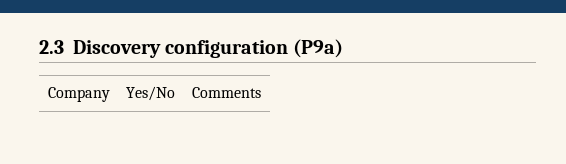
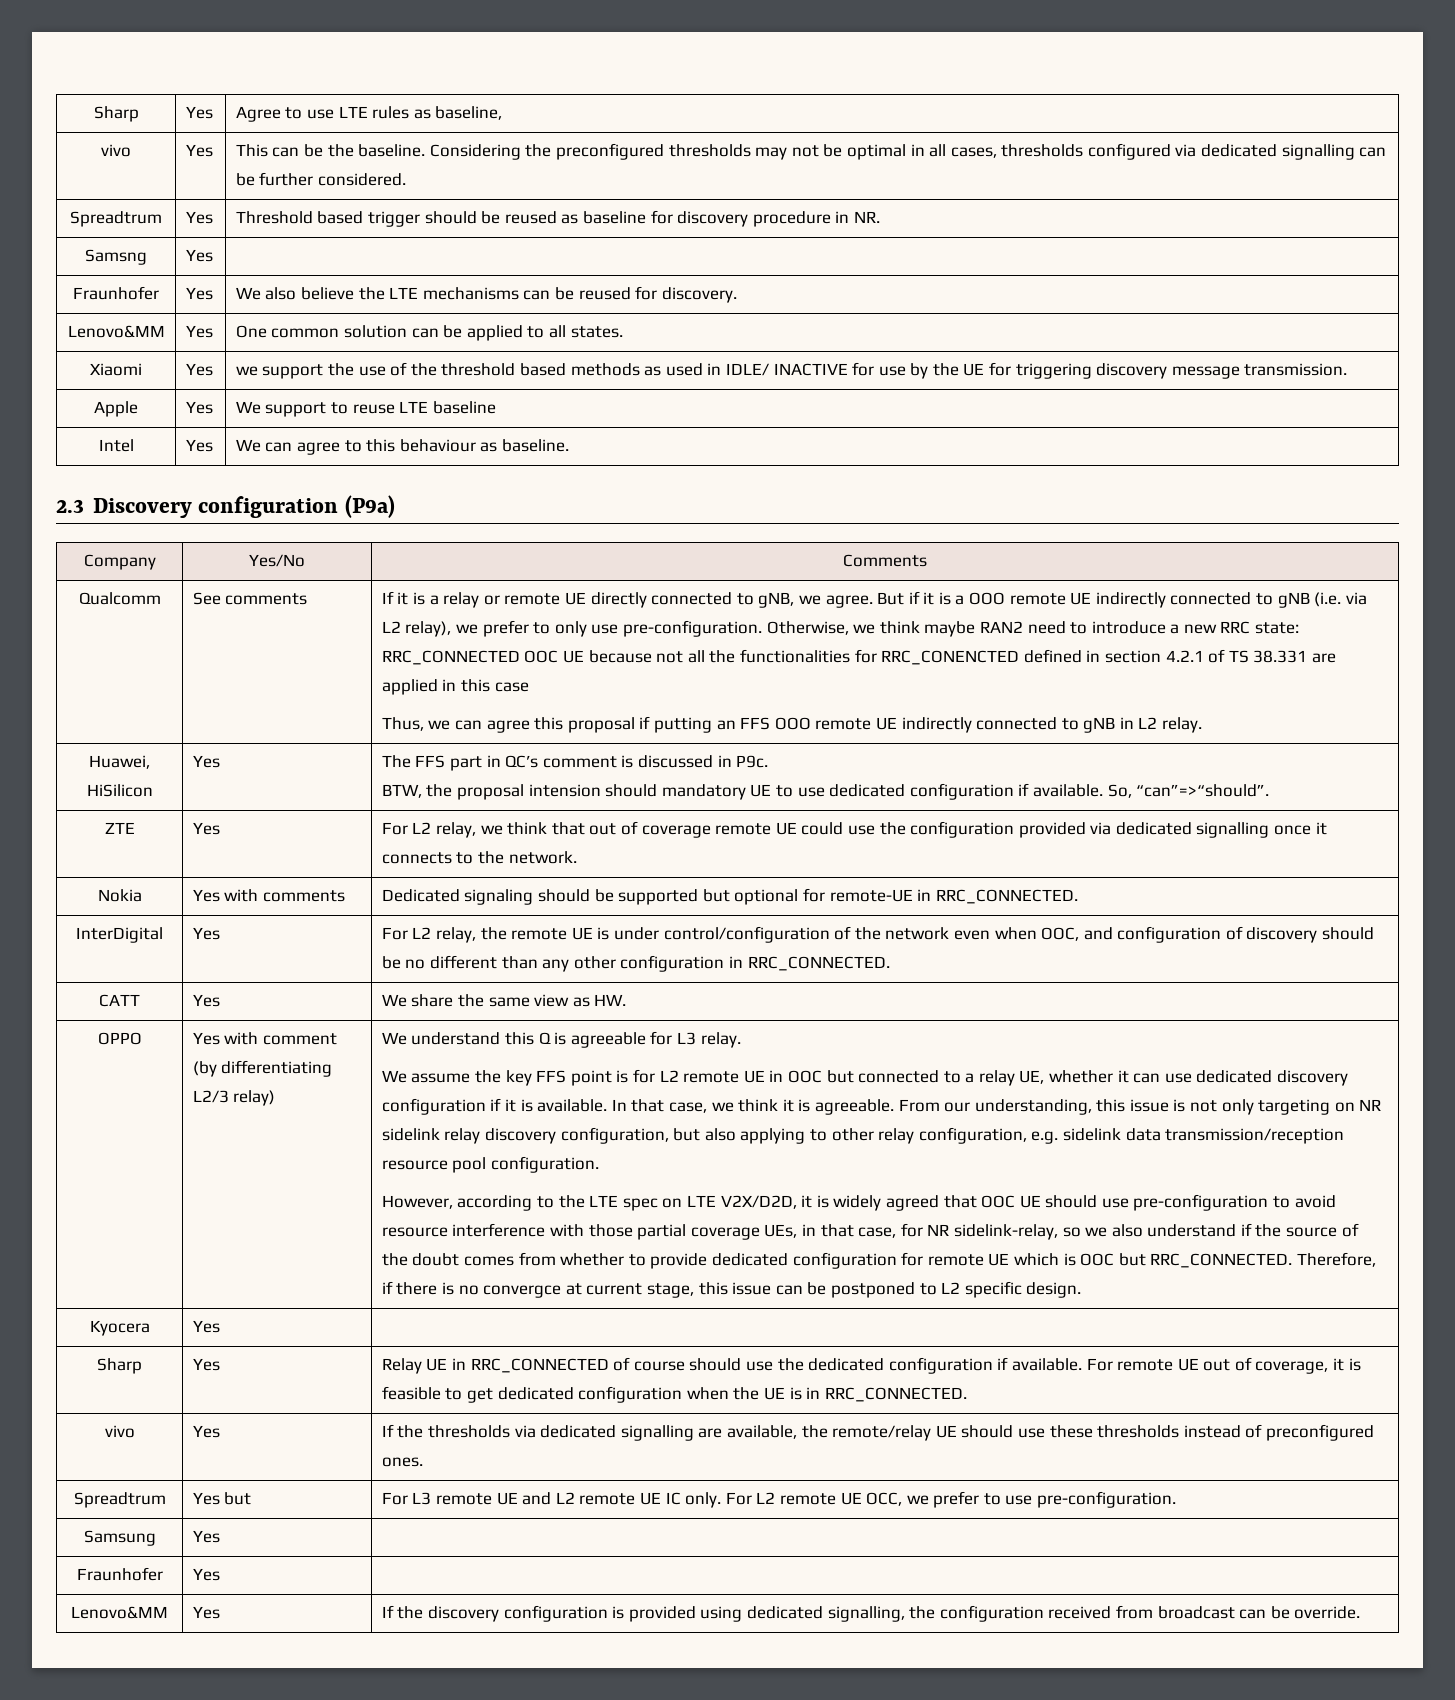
+ Sharp | Yes | Agree to use LTE rules as baseline,
+ vivo | Yes | This can be the baseline. Considering the preconfigured thresholds may not be optimal in all cases, thresholds configured via dedicated signalling can be further considered.
+ Spreadtrum | Yes | Threshold based trigger should be reused as baseline for discovery procedure in NR.
+ Samsng | Yes |
+ Fraunhofer | Yes | We also believe the LTE mechanisms can be reused for discovery.
+ Lenovo&MM | Yes | One common solution can be applied to all states.
+ Xiaomi | Yes | we support the use of the threshold based methods as used in IDLE/ INACTIVE for use by the UE for triggering discovery message transmission.
+ Apple | Yes | We support to reuse LTE baseline
+ Intel | Yes | We can agree to this behaviour as baseline.
+ Qualcomm | See comments | If it is a relay or remote UE directly connected to gNB, we agree. But if it is a OOO remote UE indirectly connected to gNB (i.e. via L2 relay), we prefer to only use pre-configuration. Otherwise, we think maybe RAN2 need to introduce a new RRC state: RRC_CONNECTED OOC UE because not all the functionalities for RRC_CONENCTED defined in section 4.2.1 of TS 38.331 are applied in this case
+ Thus, we can agree this proposal if putting an FFS OOO remote UE indirectly connected to gNB in L2 relay.
+ Huawei, HiSilicon | Yes | The FFS part in QC’s comment is discussed in P9c.
+ BTW, the proposal intension should mandatory UE to use dedicated configuration if available. So, “can”=>“should”.
+ ZTE | Yes | For L2 relay, we think that out of coverage remote UE could use the configuration provided via dedicated signalling once it connects to the network.
+ Nokia | Yes with comments | Dedicated signaling should be supported but optional for remote-UE in RRC_CONNECTED.
+ InterDigital | Yes | For L2 relay, the remote UE is under control/configuration of the network even when OOC, and configuration of discovery should be no different than any other configuration in RRC_CONNECTED.
+ CATT | Yes | We share the same view as HW.
+ OPPO | Yes with comment (by differentiating L2/3 relay) | We understand this Q is agreeable for L3 relay.
+ We assume the key FFS point is for L2 remote UE in OOC but connected to a relay UE, whether it can use dedicated discovery configuration if it is available. In that case, we think it is agreeable. From our understanding, this issue is not only targeting on NR sidelink relay discovery configuration, but also applying to other relay configuration, e.g. sidelink data transmission/reception resource pool configuration.
+ However, according to the LTE spec on LTE V2X/D2D, it is widely agreed that OOC UE should use pre-configuration to avoid resource interference with those partial coverage UEs, in that case, for NR sidelink-relay, so we also understand if the source of the doubt comes from whether to provide dedicated configuration for remote UE which is OOC but RRC_CONNECTED. Therefore, if there is no convergce at current stage, this issue can be postponed to L2 specific design.
+ Kyocera | Yes |
+ Sharp | Yes | Relay UE in RRC_CONNECTED of course should use the dedicated configuration if available. For remote UE out of coverage, it is feasible to get dedicated configuration when the UE is in RRC_CONNECTED.
+ vivo | Yes | If the thresholds via dedicated signalling are available, the remote/relay UE should use these thresholds instead of preconfigured ones.
+ Spreadtrum | Yes but | For L3 remote UE and L2 remote UE IC only. For L2 remote UE OCC, we prefer to use pre-configuration.
+ Samsung | Yes |
+ Fraunhofer | Yes |
+ Lenovo&MM | Yes | If the discovery configuration is provided using dedicated signalling, the configuration received from broadcast can be override.

